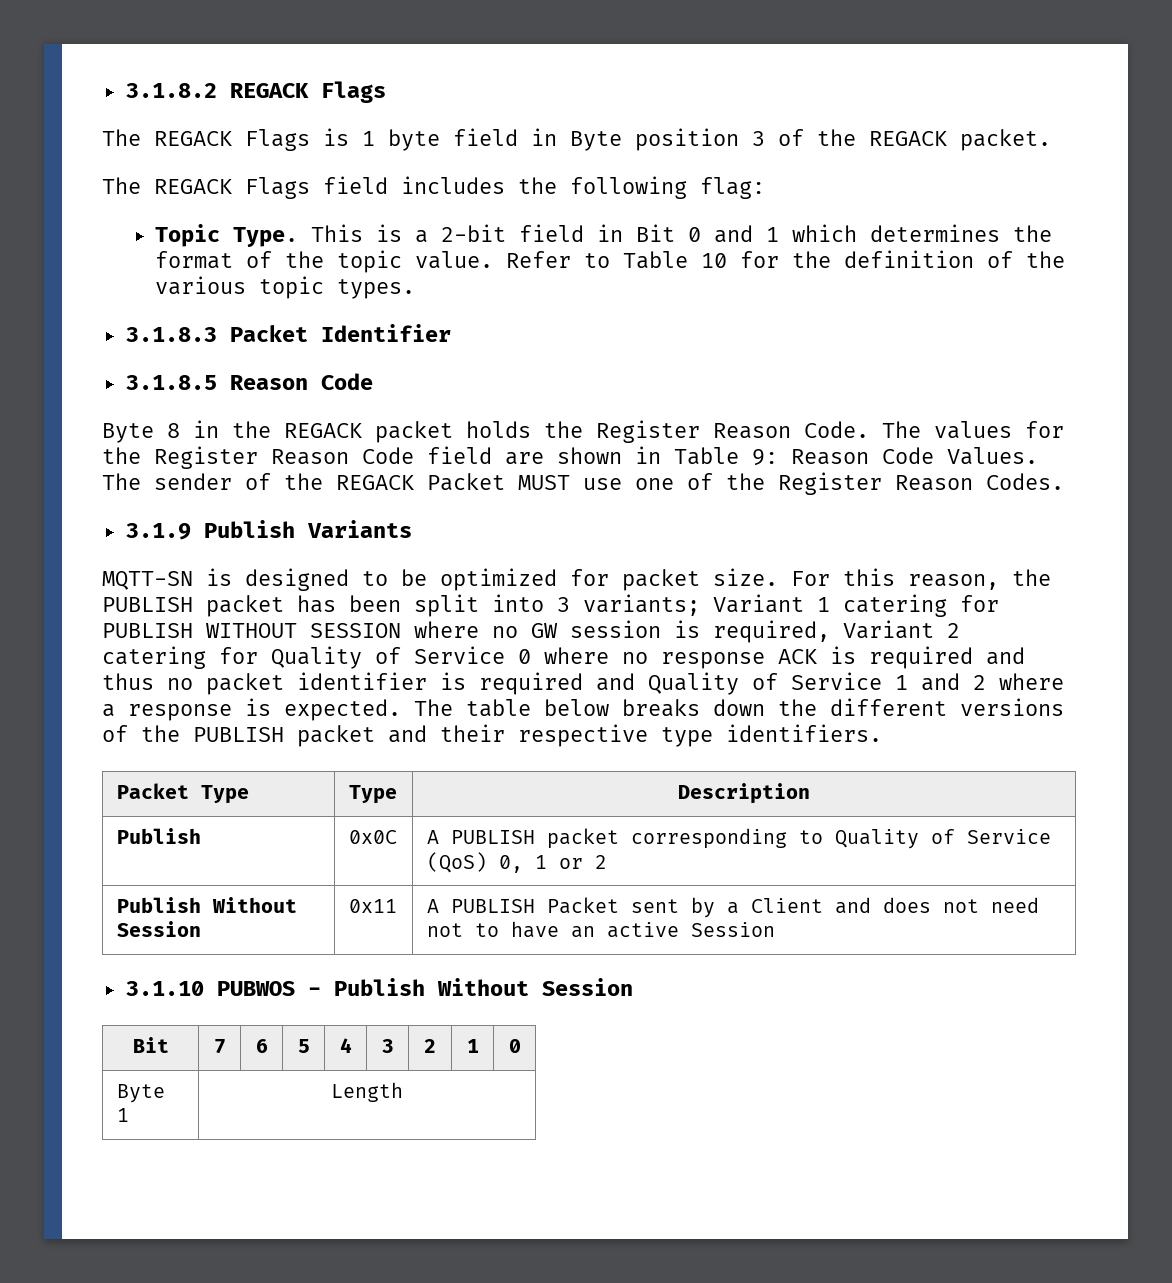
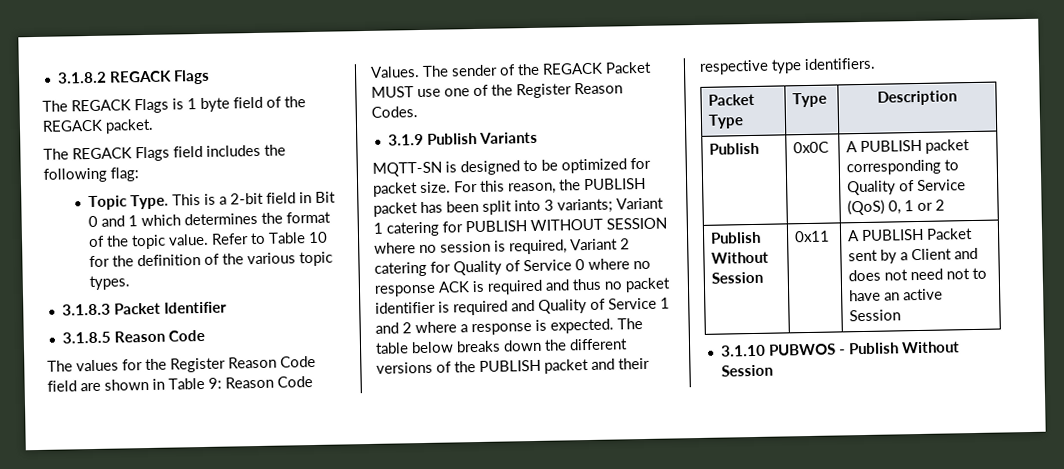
- The REGACK Flags is 1 byte field in Byte position 3 of the REGACK packet.
+ The REGACK Flags is 1 byte field of the REGACK packet.
- Byte 8 in the REGACK packet holds the Register Reason Code.
- For this reason, the PUBLISH packet has been split into 3 variants; Variant 1 catering for PUBLISH WITHOUT SESSION where no GW session is required, Variant 2 catering for Quality of Service 0 where no response ACK is required and thus no packet identifier is required and Quality of Service 1 and 2 where a response is expected.
+ For this reason, the PUBLISH packet has been split into 3 variants; Variant 1 catering for PUBLISH WITHOUT SESSION where no session is required, Variant 2 catering for Quality of Service 0 where no response ACK is required and thus no packet identifier is required and Quality of Service 1 and 2 where a response is expected.
- Bit | 7 | 6 | 5 | 4 | 3 | 2 | 1 | 0
- Byte 1 | Length

